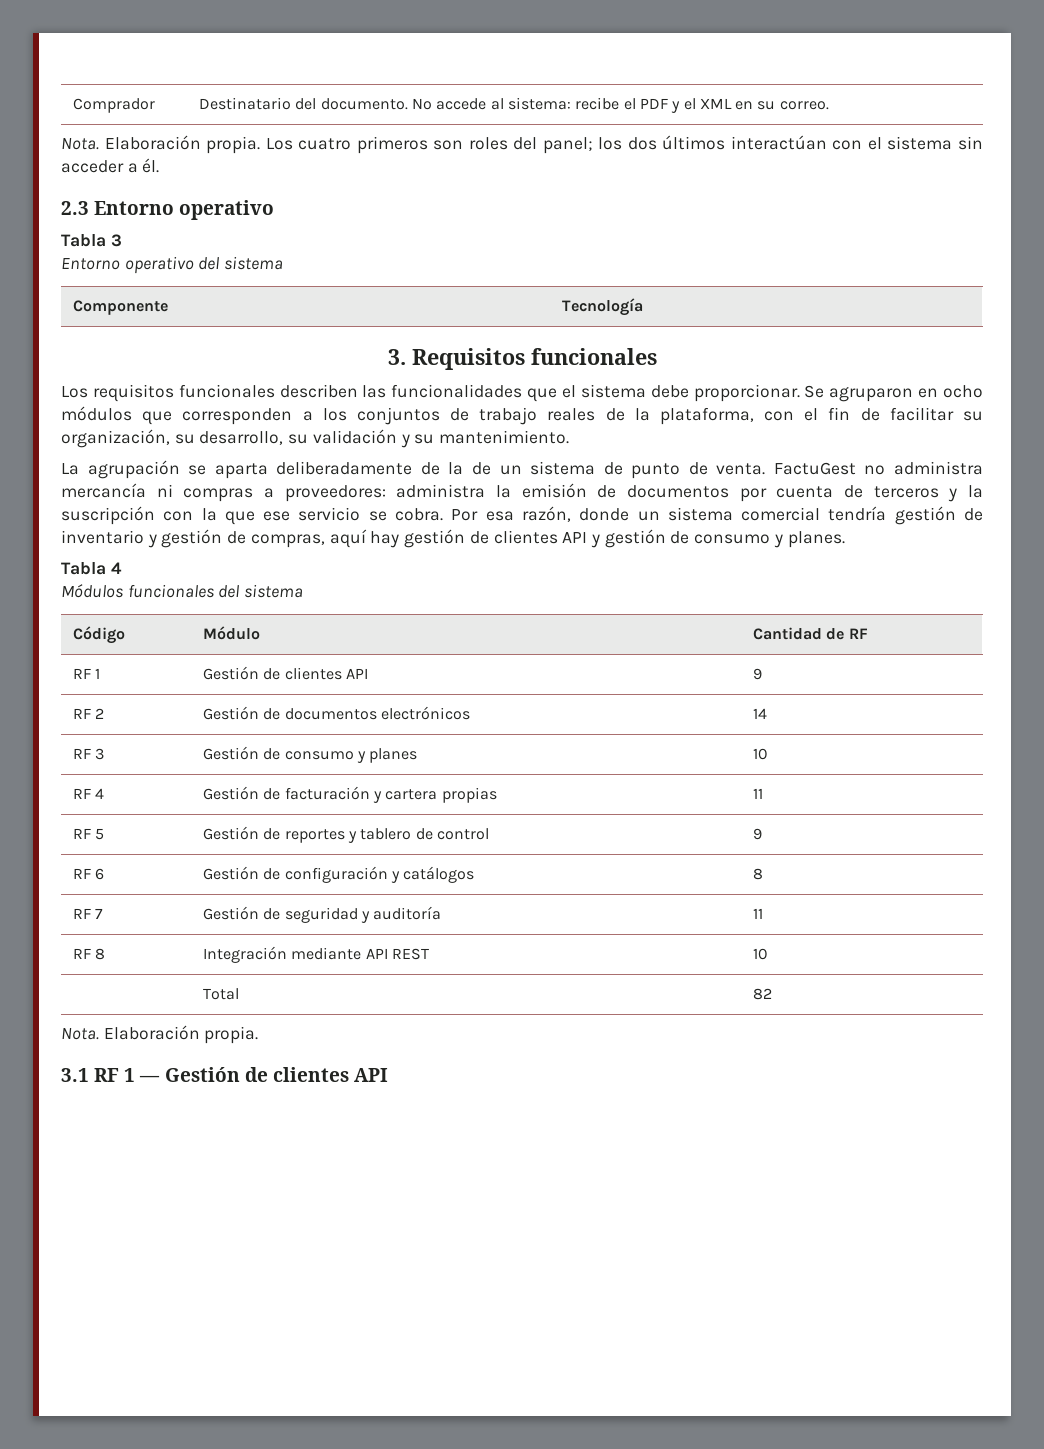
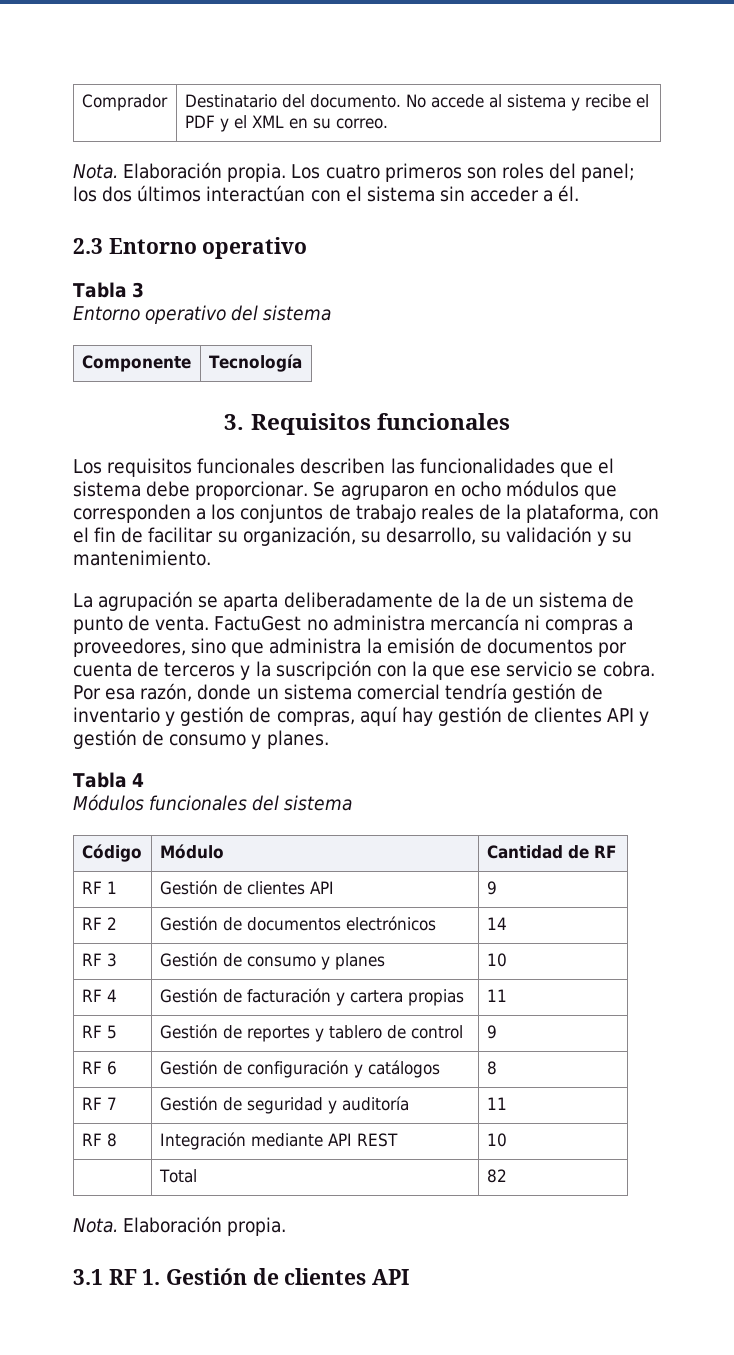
- Comprador | Destinatario del documento. No accede al sistema: recibe el PDF y el XML en su correo.
+ Comprador | Destinatario del documento. No accede al sistema y recibe el PDF y el XML en su correo.
- FactuGest no administra mercancía ni compras a proveedores: administra la emisión de documentos por cuenta de terceros y la suscripción con la que ese servicio se cobra.
+ FactuGest no administra mercancía ni compras a proveedores, sino que administra la emisión de documentos por cuenta de terceros y la suscripción con la que ese servicio se cobra.
- 3.1 RF 1 — Gestión de clientes API
+ 3.1 RF 1. Gestión de clientes API

